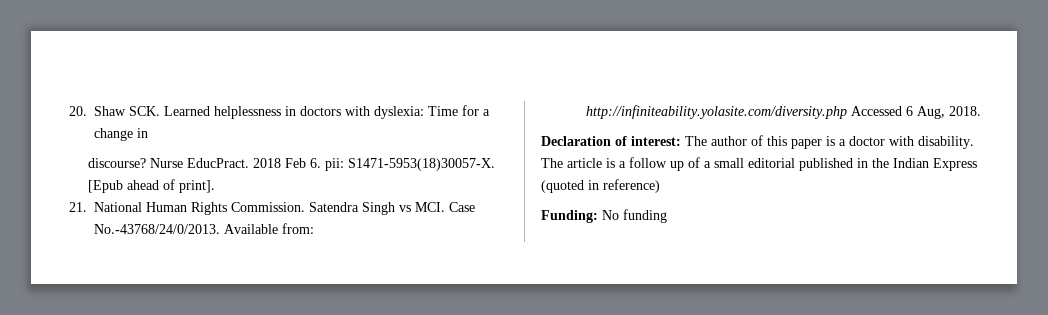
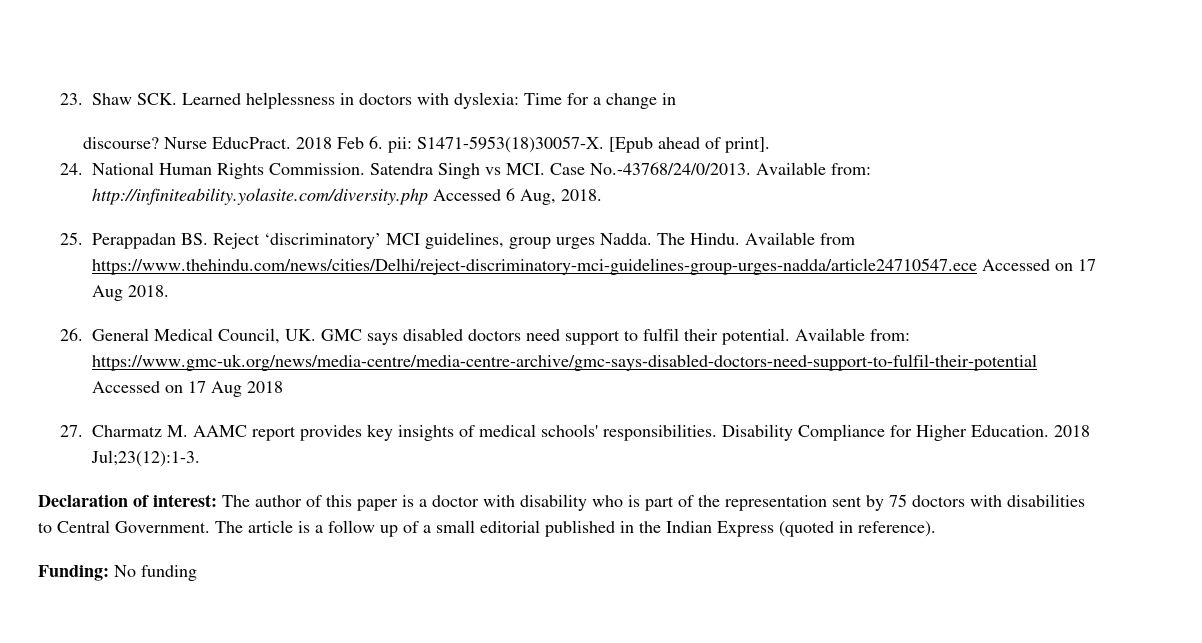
- 20. Shaw SCK. Learned helplessness in doctors with dyslexia: Time for a change in
+ 23. Shaw SCK. Learned helplessness in doctors with dyslexia: Time for a change in
- 21. National Human Rights Commission.
+ 24. National Human Rights Commission.
+ 25. Perappadan BS. Reject ‘discriminatory’ MCI guidelines, group urges Nadda. The Hindu. Available from https://www.thehindu.com/news/cities/Delhi/reject-discriminatory-mci-guidelines-group-urges-nadda/article24710547.ece Accessed on 17 Aug 2018.
+ 26. General Medical Council, UK. GMC says disabled doctors need support to fulfil their potential. Available from: https://www.gmc-uk.org/news/media-centre/media-centre-archive/gmc-says-disabled-doctors-need-support-to-fulfil-their-potential Accessed on 17 Aug 2018
+ 27. Charmatz M. AAMC report provides key insights of medical schools' responsibilities. Disability Compliance for Higher Education. 2018 Jul;23(12):1-3.
- Declaration of interest: The author of this paper is a doctor with disability.
+ Declaration of interest: The author of this paper is a doctor with disability who is part of the representation sent by 75 doctors with disabilities to Central Government.
- The article is a follow up of a small editorial published in the Indian Express (quoted in reference)
+ The article is a follow up of a small editorial published in the Indian Express (quoted in reference).

